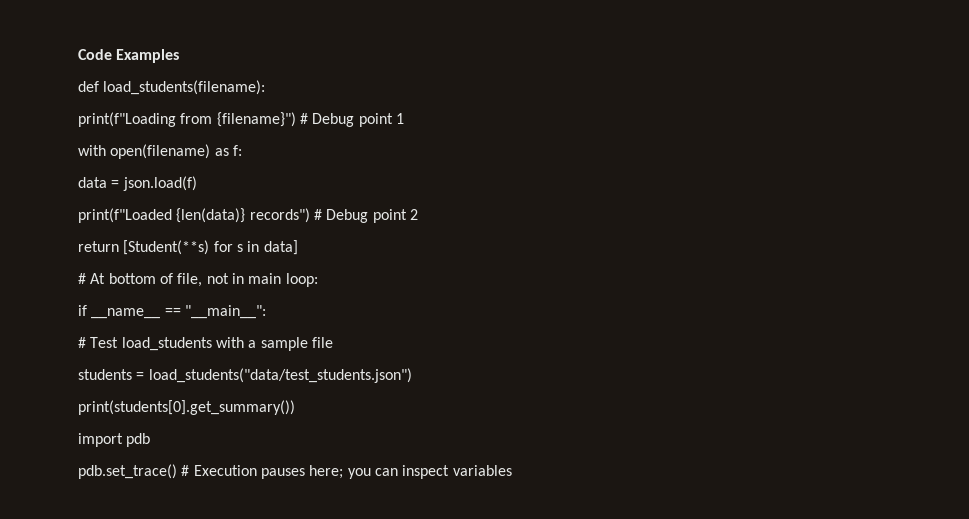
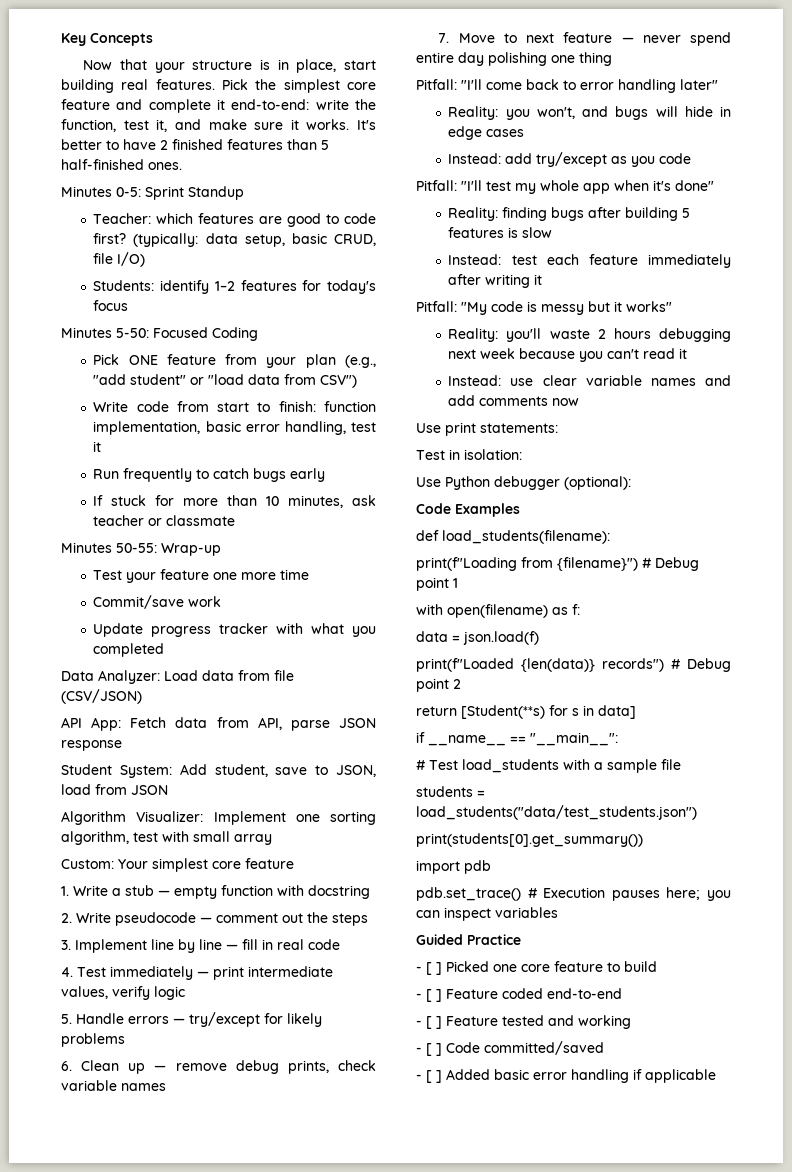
+ Key Concepts
+ Now that your structure is in place, start building real features. Pick the simplest core feature and complete it end-to-end: write the function, test it, and make sure it works. It's better to have 2 finished features than 5 half-finished ones.
+ Minutes 0-5: Sprint Standup
+ Teacher: which features are good to code first? (typically: data setup, basic CRUD, file I/O)
+ Students: identify 1–2 features for today's focus
+ Minutes 5-50: Focused Coding
+ Pick ONE feature from your plan (e.g., "add student" or "load data from CSV")
+ Write code from start to finish: function implementation, basic error handling, test it
+ Run frequently to catch bugs early
+ If stuck for more than 10 minutes, ask teacher or classmate
+ Minutes 50-55: Wrap-up
+ Test your feature one more time
+ Commit/save work
+ Update progress tracker with what you completed
+ Data Analyzer: Load data from file (CSV/JSON)
+ API App: Fetch data from API, parse JSON response
+ Student System: Add student, save to JSON, load from JSON
+ Algorithm Visualizer: Implement one sorting algorithm, test with small array
+ Custom: Your simplest core feature
+ 1. Write a stub — empty function with docstring
+ 2. Write pseudocode — comment out the steps
+ 3. Implement line by line — fill in real code
+ 4. Test immediately — print intermediate values, verify logic
+ 5. Handle errors — try/except for likely problems
+ 6. Clean up — remove debug prints, check variable names
+ 7. Move to next feature — never spend entire day polishing one thing
+ Pitfall: "I'll come back to error handling later"
+ Reality: you won't, and bugs will hide in edge cases
+ Instead: add try/except as you code
+ Pitfall: "I'll test my whole app when it's done"
+ Reality: finding bugs after building 5 features is slow
+ Instead: test each feature immediately after writing it
+ Pitfall: "My code is messy but it works"
+ Reality: you'll waste 2 hours debugging next week because you can't read it
+ Instead: use clear variable names and add comments now
+ Use print statements:
+ Test in isolation:
+ Use Python debugger (optional):
- # At bottom of file, not in main loop:
+ Guided Practice
+ - [ ] Picked one core feature to build
+ - [ ] Feature coded end-to-end
+ - [ ] Feature tested and working
+ - [ ] Code committed/saved
+ - [ ] Added basic error handling if applicable

